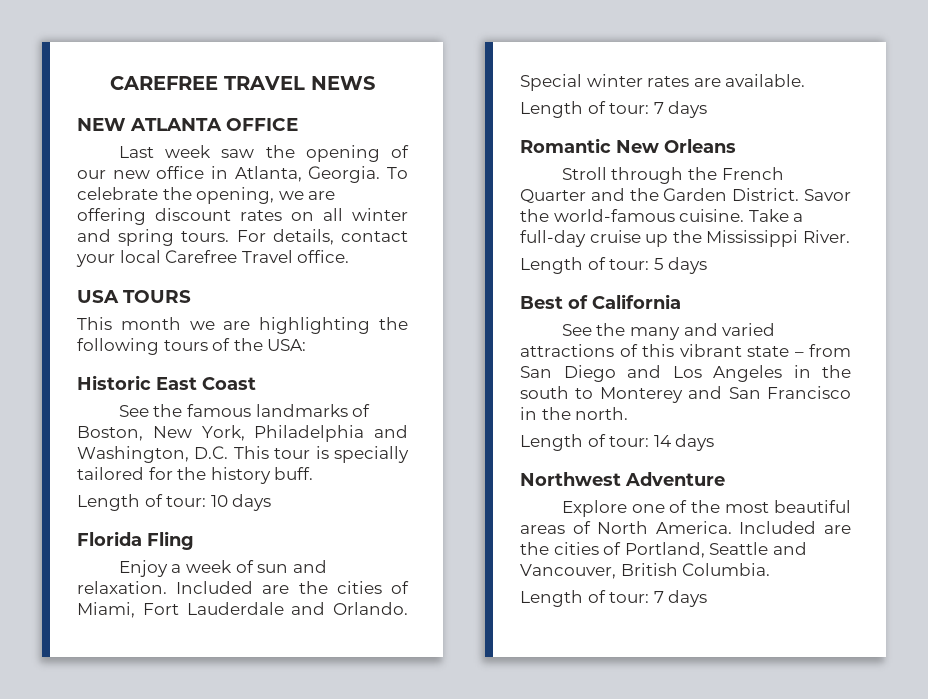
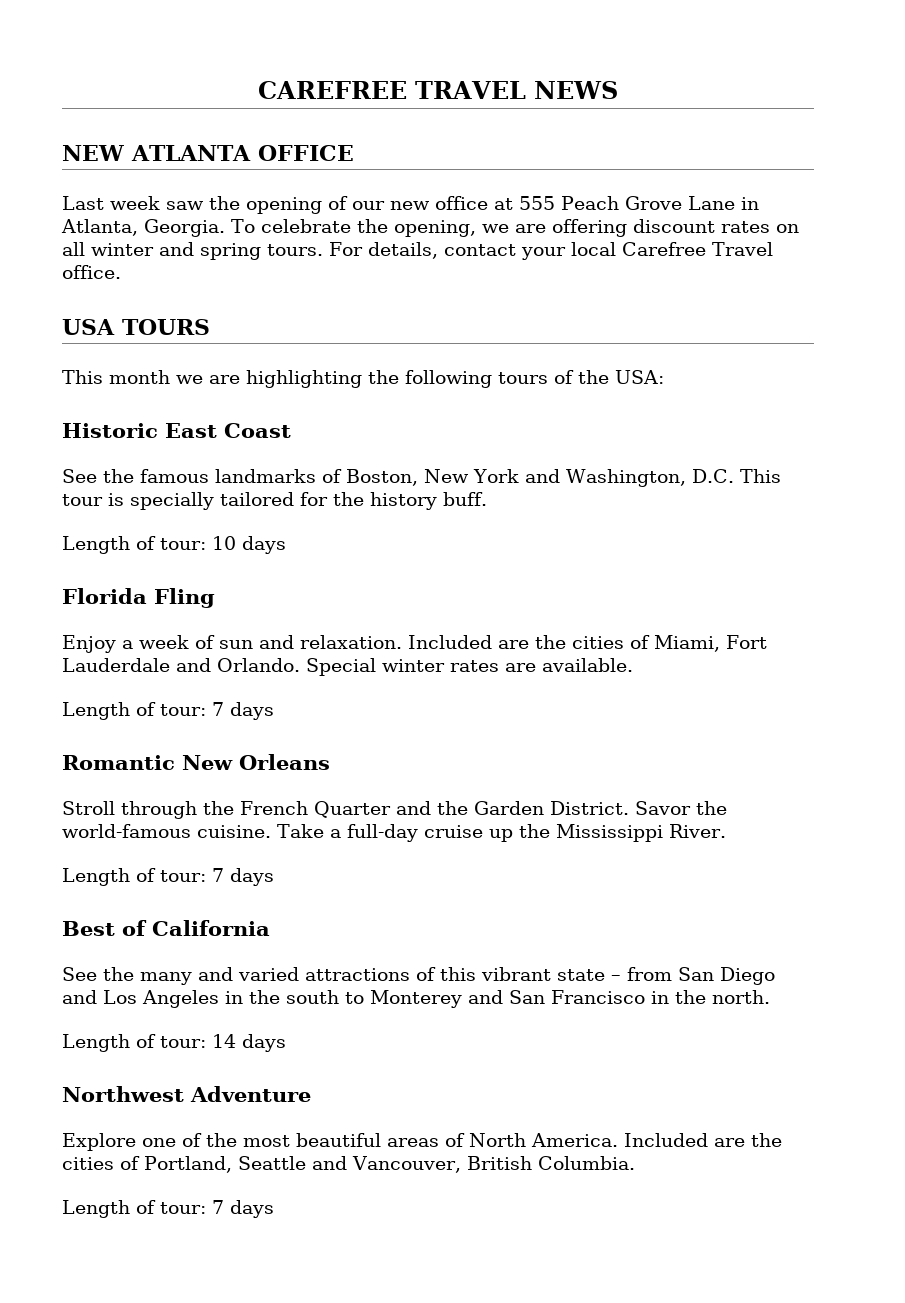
- Last week saw the opening of our new office in Atlanta, Georgia.
+ Last week saw the opening of our new office at 555 Peach Grove Lane in Atlanta, Georgia.
- See the famous landmarks of Boston, New York, Philadelphia and Washington, D.C. This tour is specially tailored for the history buff.
+ See the famous landmarks of Boston, New York and Washington, D.C. This tour is specially tailored for the history buff.
  Take a full-day cruise up the Mississippi River.
- Length of tour: 5 days
+ Length of tour: 7 days

